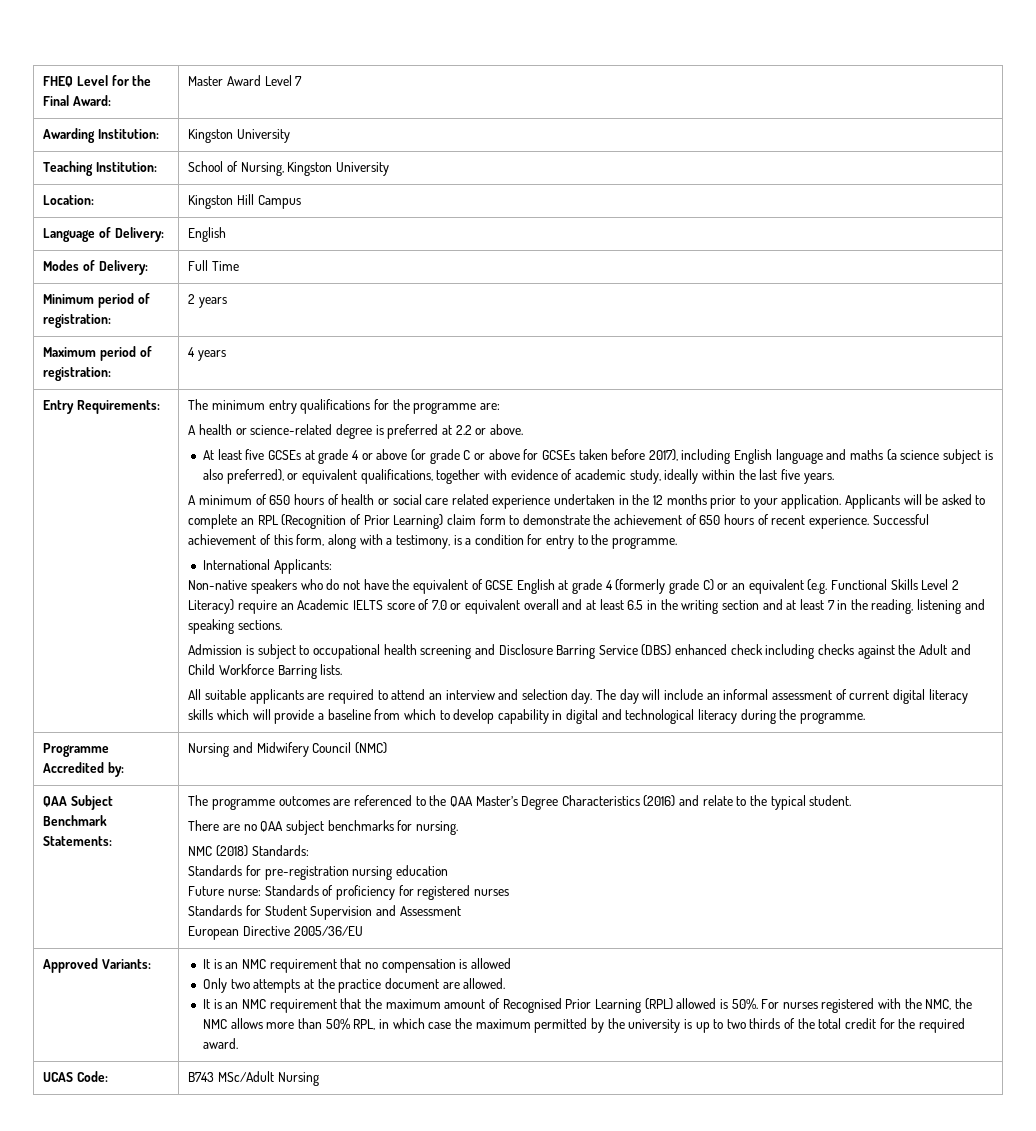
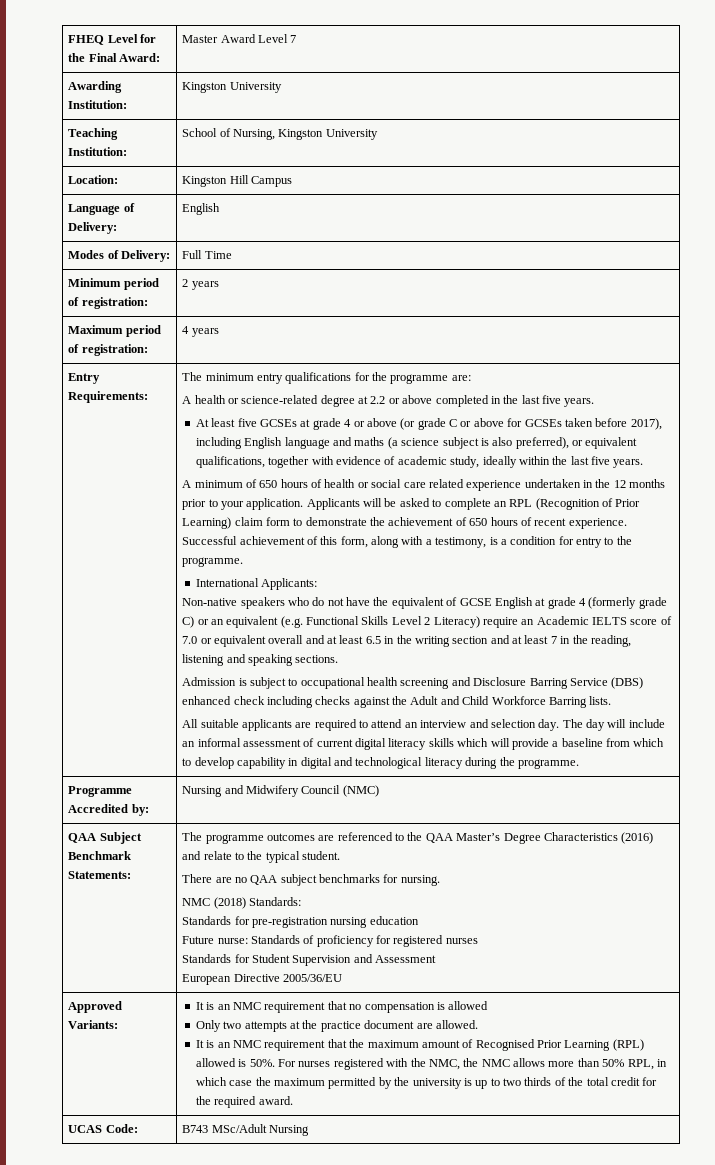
- A health or science-related degree is preferred at 2.2 or above.
+ A health or science-related degree at 2.2 or above completed in the last five years.

